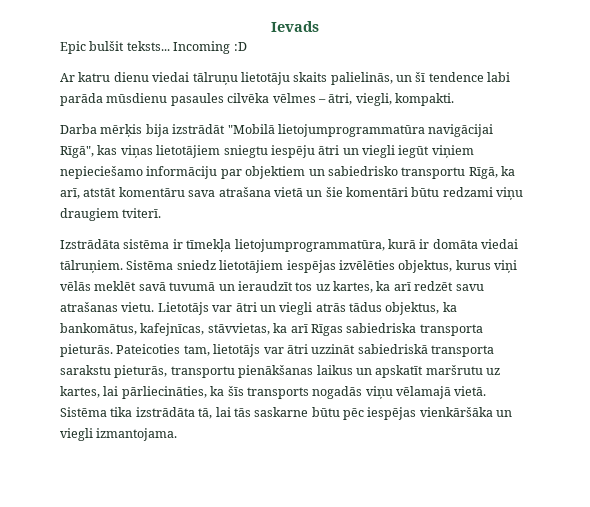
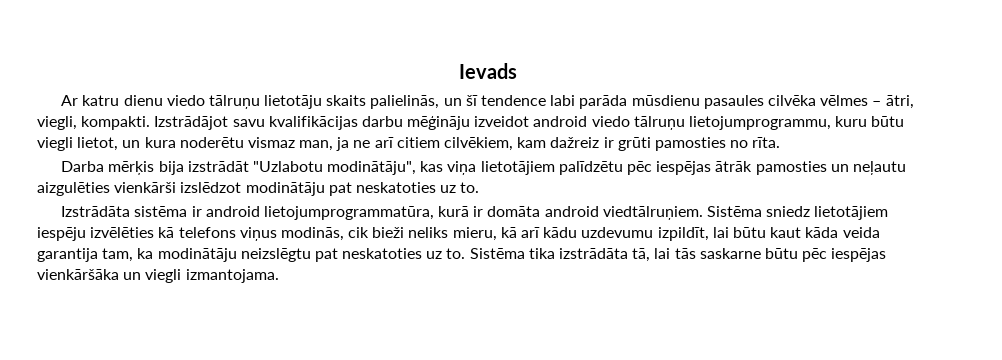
- Epic bulšit teksts... Incoming :D
- Ar katru dienu viedai tālruņu lietotāju skaits palielinās, un šī tendence labi parāda mūsdienu pasaules cilvēka vēlmes – ātri, viegli, kompakti.
- Darba mērķis bija izstrādāt "Mobilā lietojumprogrammatūra navigācijai Rīgā", kas viņas lietotājiem sniegtu iespēju ātri un viegli iegūt viņiem nepieciešamo informāciju par objektiem un sabiedrisko transportu Rīgā, ka arī, atstāt komentāru sava atrašana vietā un šie komentāri būtu redzami viņu draugiem tviterī.
+ Ar katru dienu viedo tālruņu lietotāju skaits palielinās, un šī tendence labi parāda mūsdienu pasaules cilvēka vēlmes – ātri, viegli, kompakti. Izstrādājot savu kvalifikācijas darbu mēģināju izveidot android viedo tālruņu lietojumprogrammu, kuru būtu viegli lietot, un kura noderētu vismaz man, ja ne arī citiem cilvēkiem, kam dažreiz ir grūti pamosties no rīta.
+ Darba mērķis bija izstrādāt "Uzlabotu modinātāju", kas viņa lietotājiem palīdzētu pēc iespējas ātrāk pamosties un neļautu aizgulēties vienkārši izslēdzot modinātāju pat neskatoties uz to.
- Izstrādāta sistēma ir tīmekļa lietojumprogrammatūra, kurā ir domāta viedai tālruņiem.
+ Izstrādāta sistēma ir android lietojumprogrammatūra, kurā ir domāta android viedtālruņiem.
- Sistēma sniedz lietotājiem iespējas izvēlēties objektus, kurus viņi vēlās meklēt savā tuvumā un ieraudzīt tos uz kartes, ka arī redzēt savu atrašanas vietu. Lietotājs var ātri un viegli atrās tādus objektus, ka bankomātus, kafejnīcas, stāvvietas, ka arī Rīgas sabiedriska transporta pieturās. Pateicoties tam, lietotājs var ātri uzzināt sabiedriskā transporta sarakstu pieturās, transportu pienākšanas laikus un apskatīt maršrutu uz kartes, lai pārliecināties, ka šīs transports nogadās viņu vēlamajā vietā.
+ Sistēma sniedz lietotājiem iespēju izvēlēties kā telefons viņus modinās, cik bieži neliks mieru, kā arī kādu uzdevumu izpildīt, lai būtu kaut kāda veida garantija tam, ka modinātāju neizslēgtu pat neskatoties uz to.

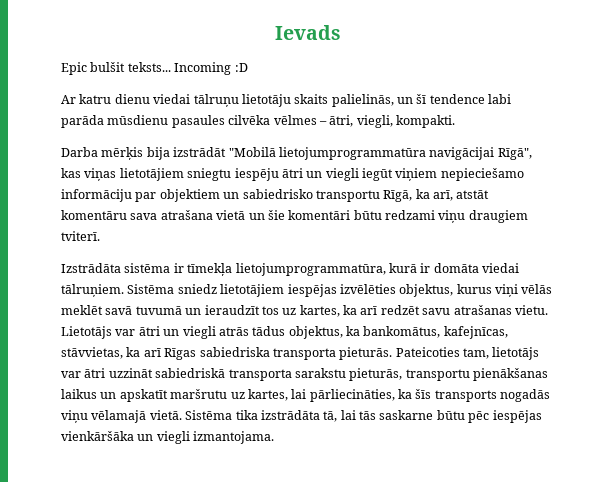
+ Epic bulšit teksts... Incoming :D
- Ar katru dienu viedo tālruņu lietotāju skaits palielinās, un šī tendence labi parāda mūsdienu pasaules cilvēka vēlmes – ātri, viegli, kompakti. Izstrādājot savu kvalifikācijas darbu mēģināju izveidot android viedo tālruņu lietojumprogrammu, kuru būtu viegli lietot, un kura noderētu vismaz man, ja ne arī citiem cilvēkiem, kam dažreiz ir grūti pamosties no rīta.
- Darba mērķis bija izstrādāt "Uzlabotu modinātāju", kas viņa lietotājiem palīdzētu pēc iespējas ātrāk pamosties un neļautu aizgulēties vienkārši izslēdzot modinātāju pat neskatoties uz to.
+ Ar katru dienu viedai tālruņu lietotāju skaits palielinās, un šī tendence labi parāda mūsdienu pasaules cilvēka vēlmes – ātri, viegli, kompakti.
+ Darba mērķis bija izstrādāt "Mobilā lietojumprogrammatūra navigācijai Rīgā", kas viņas lietotājiem sniegtu iespēju ātri un viegli iegūt viņiem nepieciešamo informāciju par objektiem un sabiedrisko transportu Rīgā, ka arī, atstāt komentāru sava atrašana vietā un šie komentāri būtu redzami viņu draugiem tviterī.
- Izstrādāta sistēma ir android lietojumprogrammatūra, kurā ir domāta android viedtālruņiem.
+ Izstrādāta sistēma ir tīmekļa lietojumprogrammatūra, kurā ir domāta viedai tālruņiem.
- Sistēma sniedz lietotājiem iespēju izvēlēties kā telefons viņus modinās, cik bieži neliks mieru, kā arī kādu uzdevumu izpildīt, lai būtu kaut kāda veida garantija tam, ka modinātāju neizslēgtu pat neskatoties uz to.
+ Sistēma sniedz lietotājiem iespējas izvēlēties objektus, kurus viņi vēlās meklēt savā tuvumā un ieraudzīt tos uz kartes, ka arī redzēt savu atrašanas vietu. Lietotājs var ātri un viegli atrās tādus objektus, ka bankomātus, kafejnīcas, stāvvietas, ka arī Rīgas sabiedriska transporta pieturās. Pateicoties tam, lietotājs var ātri uzzināt sabiedriskā transporta sarakstu pieturās, transportu pienākšanas laikus un apskatīt maršrutu uz kartes, lai pārliecināties, ka šīs transports nogadās viņu vēlamajā vietā.

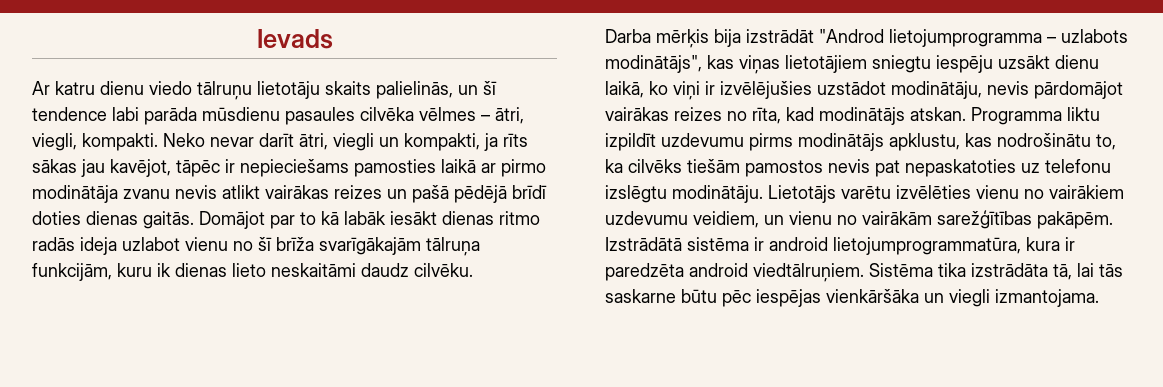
- Epic bulšit teksts... Incoming :D
- Ar katru dienu viedai tālruņu lietotāju skaits palielinās, un šī tendence labi parāda mūsdienu pasaules cilvēka vēlmes – ātri, viegli, kompakti.
+ Ar katru dienu viedo tālruņu lietotāju skaits palielinās, un šī tendence labi parāda mūsdienu pasaules cilvēka vēlmes – ātri, viegli, kompakti. Neko nevar darīt ātri, viegli un kompakti, ja rīts sākas jau kavējot, tāpēc ir nepieciešams pamosties laikā ar pirmo modinātāja zvanu nevis atlikt vairākas reizes un pašā pēdējā brīdī doties dienas gaitās. Domājot par to kā labāk iesākt dienas ritmo radās ideja uzlabot vienu no šī brīža svarīgākajām tālruņa funkcijām, kuru ik dienas lieto neskaitāmi daudz cilvēku.
- Darba mērķis bija izstrādāt "Mobilā lietojumprogrammatūra navigācijai Rīgā", kas viņas lietotājiem sniegtu iespēju ātri un viegli iegūt viņiem nepieciešamo informāciju par objektiem un sabiedrisko transportu Rīgā, ka arī, atstāt komentāru sava atrašana vietā un šie komentāri būtu redzami viņu draugiem tviterī.
- Izstrādāta sistēma ir tīmekļa lietojumprogrammatūra, kurā ir domāta viedai tālruņiem. Sistēma sniedz lietotājiem iespējas izvēlēties objektus, kurus viņi vēlās meklēt savā tuvumā un ieraudzīt tos uz kartes, ka arī redzēt savu atrašanas vietu. Lietotājs var ātri un viegli atrās tādus objektus, ka bankomātus, kafejnīcas, stāvvietas, ka arī Rīgas sabiedriska transporta pieturās. Pateicoties tam, lietotājs var ātri uzzināt sabiedriskā transporta sarakstu pieturās, transportu pienākšanas laikus un apskatīt maršrutu uz kartes, lai pārliecināties, ka šīs transports nogadās viņu vēlamajā vietā.
+ Darba mērķis bija izstrādāt "Androd lietojumprogramma – uzlabots modinātājs", kas viņas lietotājiem sniegtu iespēju uzsākt dienu laikā, ko viņi ir izvēlējušies uzstādot modinātāju, nevis pārdomājot vairākas reizes no rīta, kad modinātājs atskan. Programma liktu izpildīt uzdevumu pirms modinātājs apklustu, kas nodrošinātu to, ka cilvēks tiešām pamostos nevis pat nepaskatoties uz telefonu izslēgtu modinātāju. Lietotājs varētu izvēlēties vienu no vairākiem uzdevumu veidiem, un vienu no vairākām sarežģītības pakāpēm. Izstrādātā sistēma ir android lietojumprogrammatūra, kura ir paredzēta android viedtālruņiem.

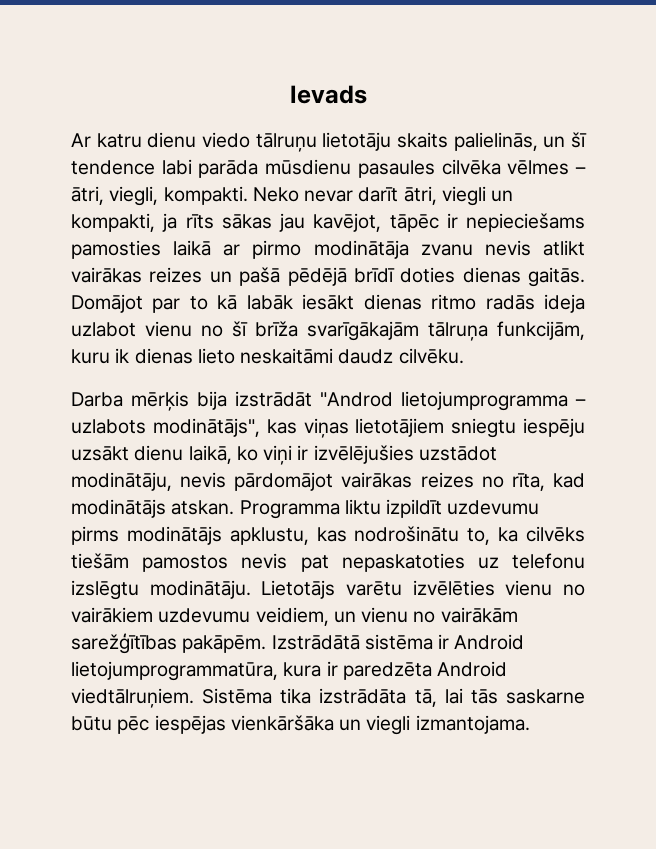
- Izstrādātā sistēma ir android lietojumprogrammatūra, kura ir paredzēta android viedtālruņiem.
+ Izstrādātā sistēma ir Android lietojumprogrammatūra, kura ir paredzēta Android viedtālruņiem.

